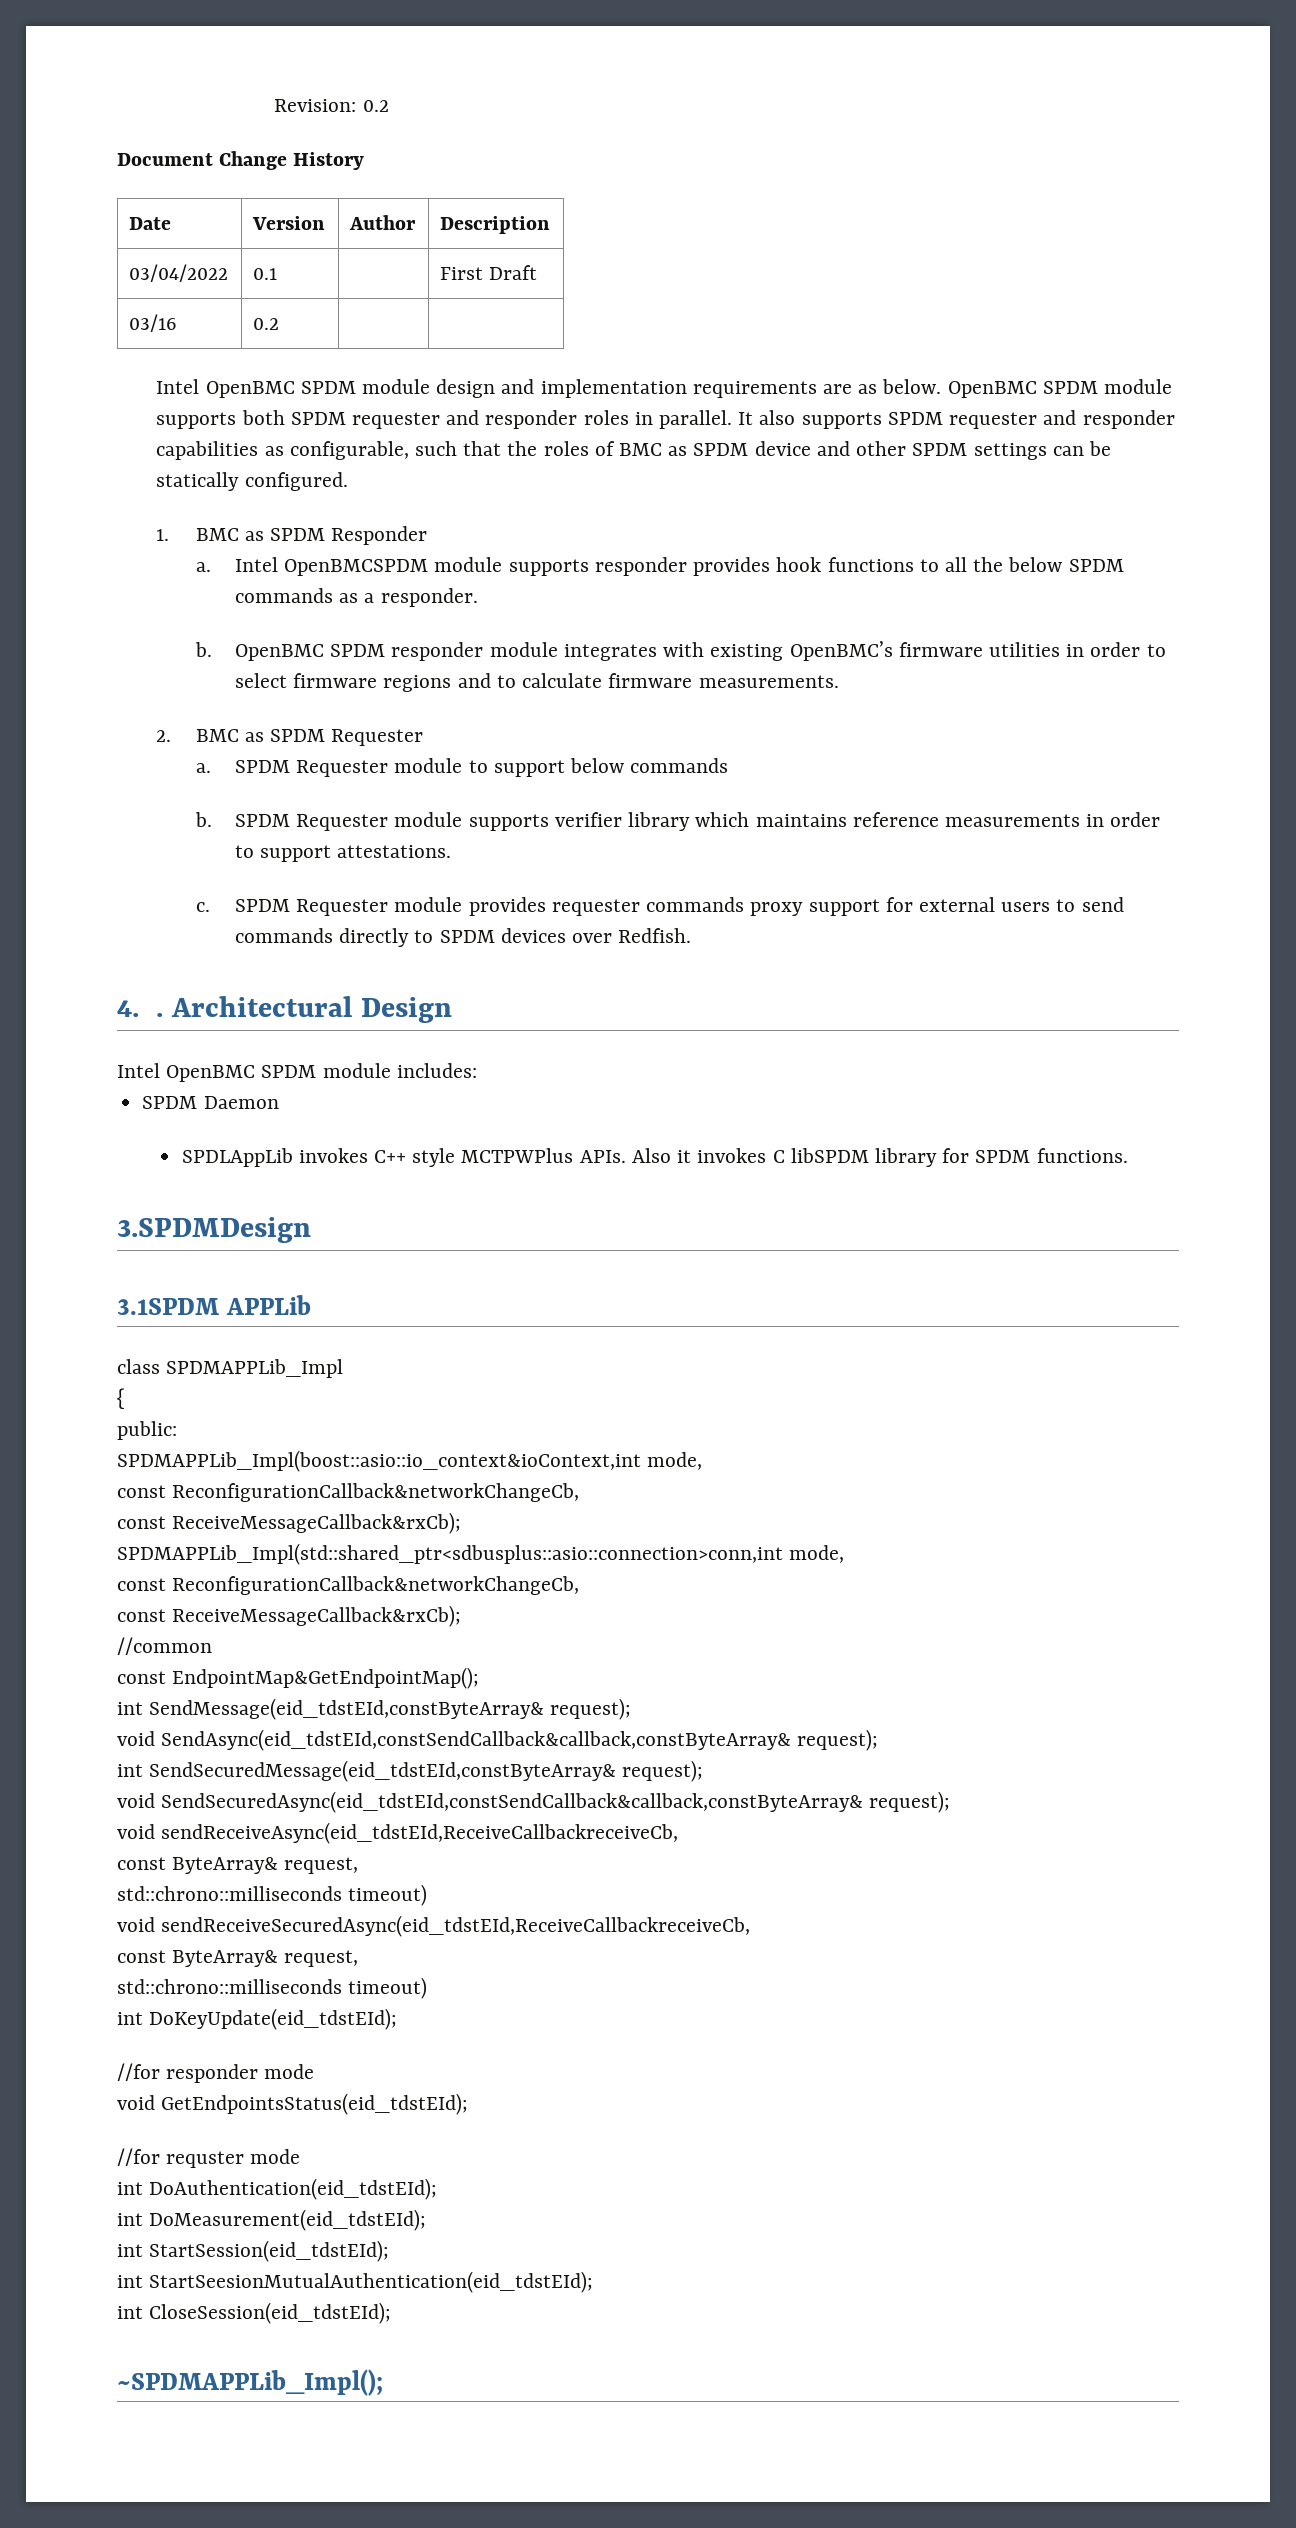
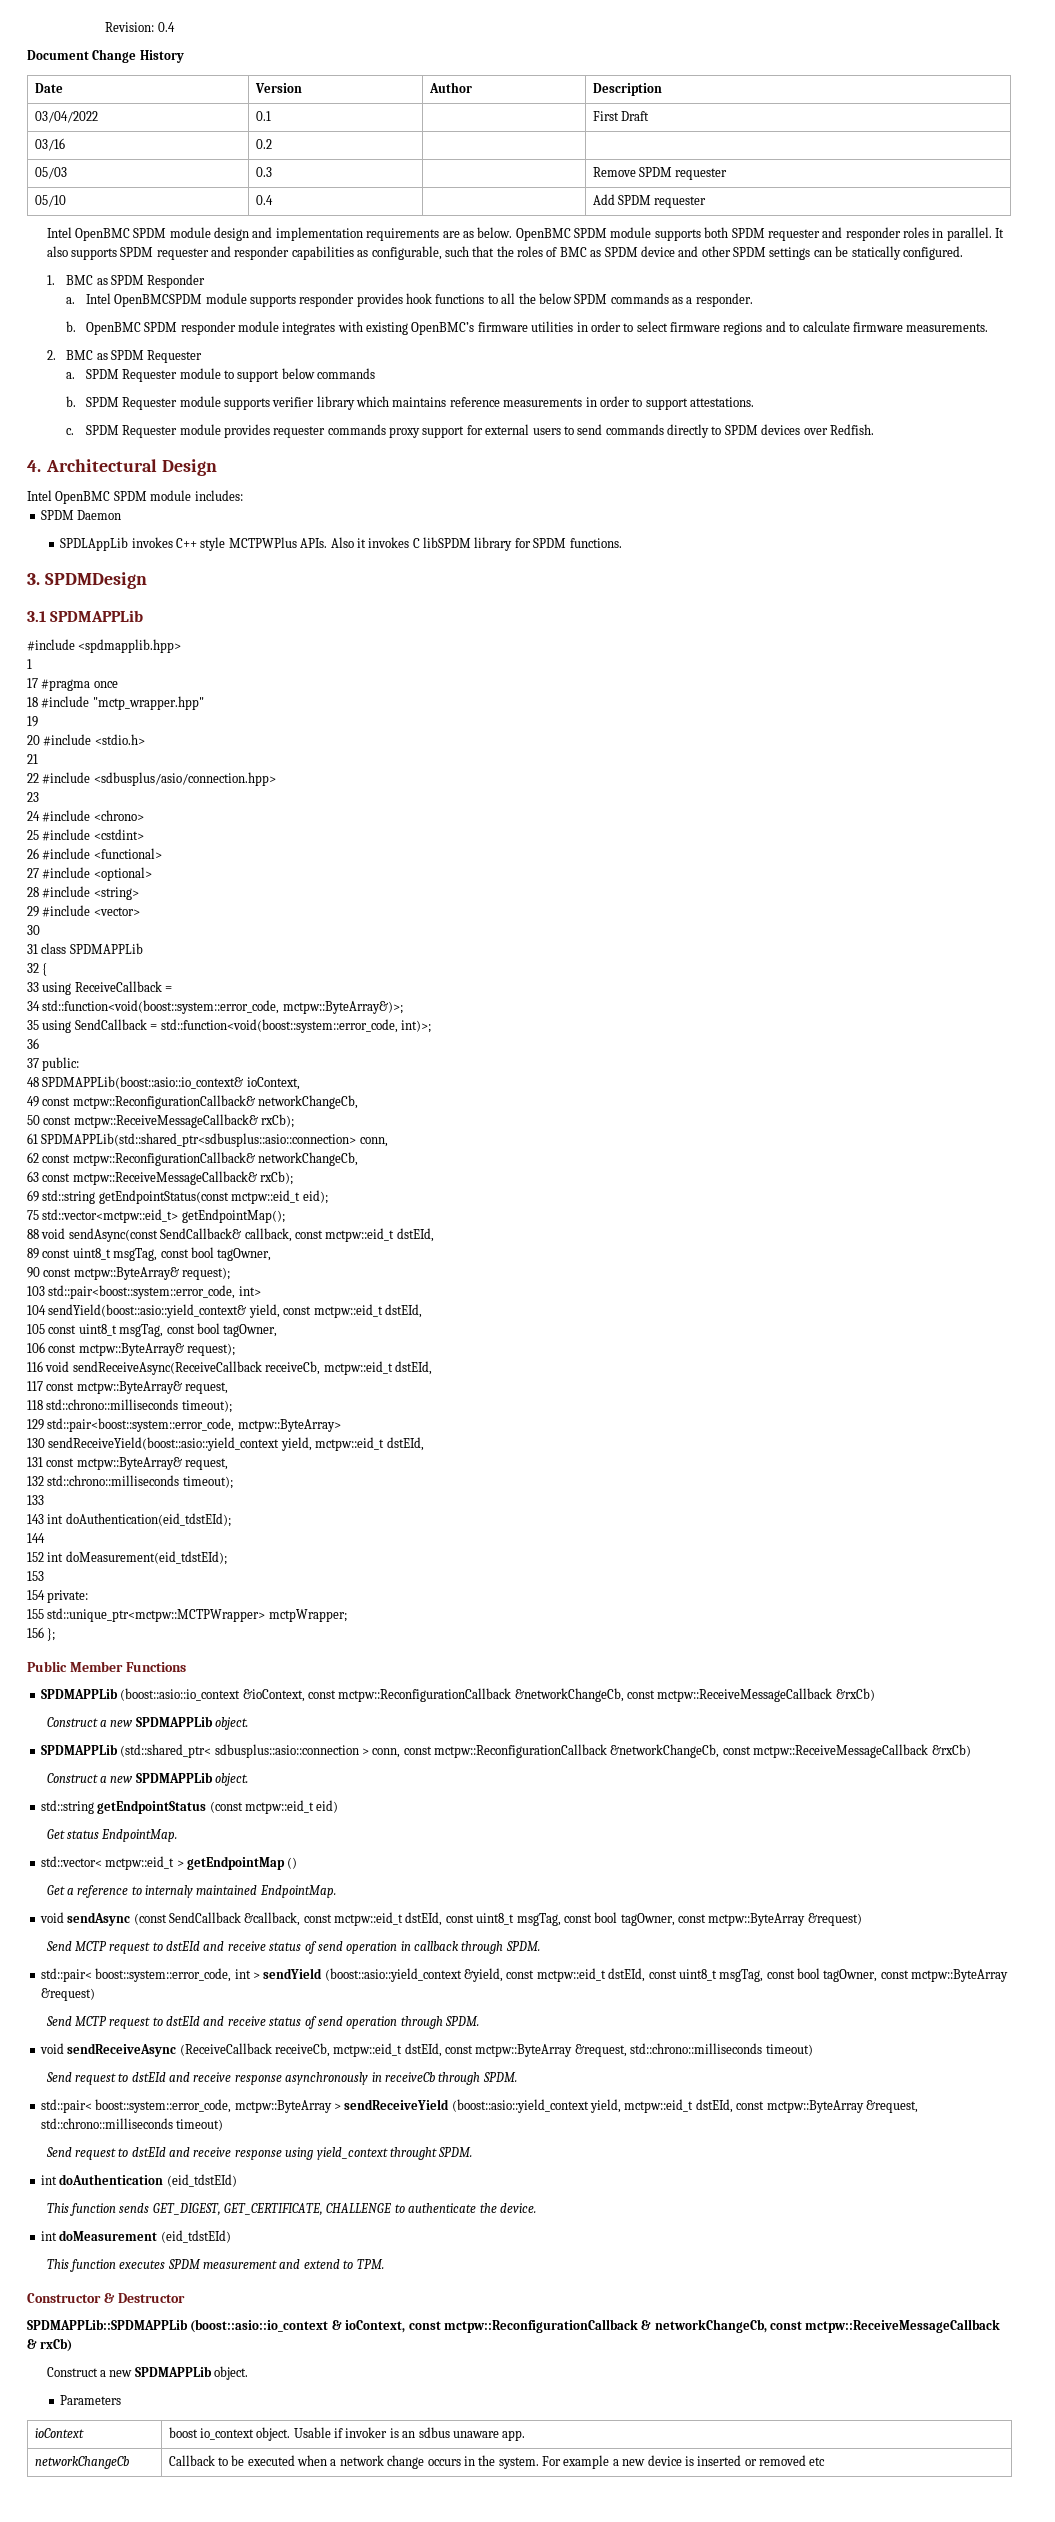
- Revision: 0.2
+ Revision: 0.4
+ 05/03 | 0.3 | | Remove SPDM requester
+ 05/10 | 0.4 | | Add SPDM requester
- 4. . Architectural Design
+ 4. Architectural Design
- 3.SPDMDesign
- 3.1SPDM APPLib
- class SPDMAPPLib_Impl
- {
- public:
- SPDMAPPLib_Impl(boost::asio::io_context&ioContext,int mode,
- const ReconfigurationCallback&networkChangeCb,
- const ReceiveMessageCallback&rxCb);
- SPDMAPPLib_Impl(std::shared_ptr<sdbusplus::asio::connection>conn,int mode,
- const ReconfigurationCallback&networkChangeCb,
- const ReceiveMessageCallback&rxCb);
- //common
- const EndpointMap&GetEndpointMap();
- int SendMessage(eid_tdstEId,constByteArray& request);
- void SendAsync(eid_tdstEId,constSendCallback&callback,constByteArray& request);
- int SendSecuredMessage(eid_tdstEId,constByteArray& request);
- void SendSecuredAsync(eid_tdstEId,constSendCallback&callback,constByteArray& request);
- void sendReceiveAsync(eid_tdstEId,ReceiveCallbackreceiveCb,
- const ByteArray& request,
- std::chrono::milliseconds timeout)
- void sendReceiveSecuredAsync(eid_tdstEId,ReceiveCallbackreceiveCb,
- const ByteArray& request,
- std::chrono::milliseconds timeout)
- int DoKeyUpdate(eid_tdstEId);
- //for responder mode
- void GetEndpointsStatus(eid_tdstEId);
- //for requster mode
- int DoAuthentication(eid_tdstEId);
- int DoMeasurement(eid_tdstEId);
- int StartSession(eid_tdstEId);
- int StartSeesionMutualAuthentication(eid_tdstEId);
- int CloseSession(eid_tdstEId);
- ~SPDMAPPLib_Impl();
+ 3. SPDMDesign
+ 3.1 SPDMAPPLib
+ #include <spdmapplib.hpp>
+ 1
+ 17 #pragma once
+ 18 #include "mctp_wrapper.hpp"
+ 19
+ 20 #include <stdio.h>
+ 21
+ 22 #include <sdbusplus/asio/connection.hpp>
+ 23
+ 24 #include <chrono>
+ 25 #include <cstdint>
+ 26 #include <functional>
+ 27 #include <optional>
+ 28 #include <string>
+ 29 #include <vector>
+ 30
+ 31 class SPDMAPPLib
+ 32 {
+ 33 using ReceiveCallback =
+ 34 std::function<void(boost::system::error_code, mctpw::ByteArray&)>;
+ 35 using SendCallback = std::function<void(boost::system::error_code, int)>;
+ 36
+ 37 public:
+ 48 SPDMAPPLib(boost::asio::io_context& ioContext,
+ 49 const mctpw::ReconfigurationCallback& networkChangeCb,
+ 50 const mctpw::ReceiveMessageCallback& rxCb);
+ 61 SPDMAPPLib(std::shared_ptr<sdbusplus::asio::connection> conn,
+ 62 const mctpw::ReconfigurationCallback& networkChangeCb,
+ 63 const mctpw::ReceiveMessageCallback& rxCb);
+ 69 std::string getEndpointStatus(const mctpw::eid_t eid);
+ 75 std::vector<mctpw::eid_t> getEndpointMap();
+ 88 void sendAsync(const SendCallback& callback, const mctpw::eid_t dstEId,
+ 89 const uint8_t msgTag, const bool tagOwner,
+ 90 const mctpw::ByteArray& request);
+ 103 std::pair<boost::system::error_code, int>
+ 104 sendYield(boost::asio::yield_context& yield, const mctpw::eid_t dstEId,
+ 105 const uint8_t msgTag, const bool tagOwner,
+ 106 const mctpw::ByteArray& request);
+ 116 void sendReceiveAsync(ReceiveCallback receiveCb, mctpw::eid_t dstEId,
+ 117 const mctpw::ByteArray& request,
+ 118 std::chrono::milliseconds timeout);
+ 129 std::pair<boost::system::error_code, mctpw::ByteArray>
+ 130 sendReceiveYield(boost::asio::yield_context yield, mctpw::eid_t dstEId,
+ 131 const mctpw::ByteArray& request,
+ 132 std::chrono::milliseconds timeout);
+ 133
+ 143 int doAuthentication(eid_tdstEId);
+ 144
+ 152 int doMeasurement(eid_tdstEId);
+ 153
+ 154 private:
+ 155 std::unique_ptr<mctpw::MCTPWrapper> mctpWrapper;
+ 156 };
+ Public Member Functions
+ SPDMAPPLib (boost::asio::io_context &ioContext, const mctpw::ReconfigurationCallback &networkChangeCb, const mctpw::ReceiveMessageCallback &rxCb)
+ Construct a new SPDMAPPLib object.
+ SPDMAPPLib (std::shared_ptr< sdbusplus::asio::connection > conn, const mctpw::ReconfigurationCallback &networkChangeCb, const mctpw::ReceiveMessageCallback &rxCb)
+ Construct a new SPDMAPPLib object.
+ std::string getEndpointStatus (const mctpw::eid_t eid)
+ Get status EndpointMap.
+ std::vector< mctpw::eid_t > getEndpointMap ()
+ Get a reference to internaly maintained EndpointMap.
+ void sendAsync (const SendCallback &callback, const mctpw::eid_t dstEId, const uint8_t msgTag, const bool tagOwner, const mctpw::ByteArray &request)
+ Send MCTP request to dstEId and receive status of send operation in callback through SPDM.
+ std::pair< boost::system::error_code, int > sendYield (boost::asio::yield_context &yield, const mctpw::eid_t dstEId, const uint8_t msgTag, const bool tagOwner, const mctpw::ByteArray &request)
+ Send MCTP request to dstEId and receive status of send operation through SPDM.
+ void sendReceiveAsync (ReceiveCallback receiveCb, mctpw::eid_t dstEId, const mctpw::ByteArray &request, std::chrono::milliseconds timeout)
+ Send request to dstEId and receive response asynchronously in receiveCb through SPDM.
+ std::pair< boost::system::error_code, mctpw::ByteArray > sendReceiveYield (boost::asio::yield_context yield, mctpw::eid_t dstEId, const mctpw::ByteArray &request, std::chrono::milliseconds timeout)
+ Send request to dstEId and receive response using yield_context throught SPDM.
+ int doAuthentication (eid_tdstEId)
+ This function sends GET_DIGEST, GET_CERTIFICATE, CHALLENGE to authenticate the device.
+ int doMeasurement (eid_tdstEId)
+ This function executes SPDM measurement and extend to TPM.
+ Constructor & Destructor
+ SPDMAPPLib::SPDMAPPLib (boost::asio::io_context & ioContext, const mctpw::ReconfigurationCallback & networkChangeCb, const mctpw::ReceiveMessageCallback & rxCb)
+ Construct a new SPDMAPPLib object.
+ Parameters
+ ioContext | boost io_context object. Usable if invoker is an sdbus unaware app.
+ networkChangeCb | Callback to be executed when a network change occurs in the system. For example a new device is inserted or removed etc

